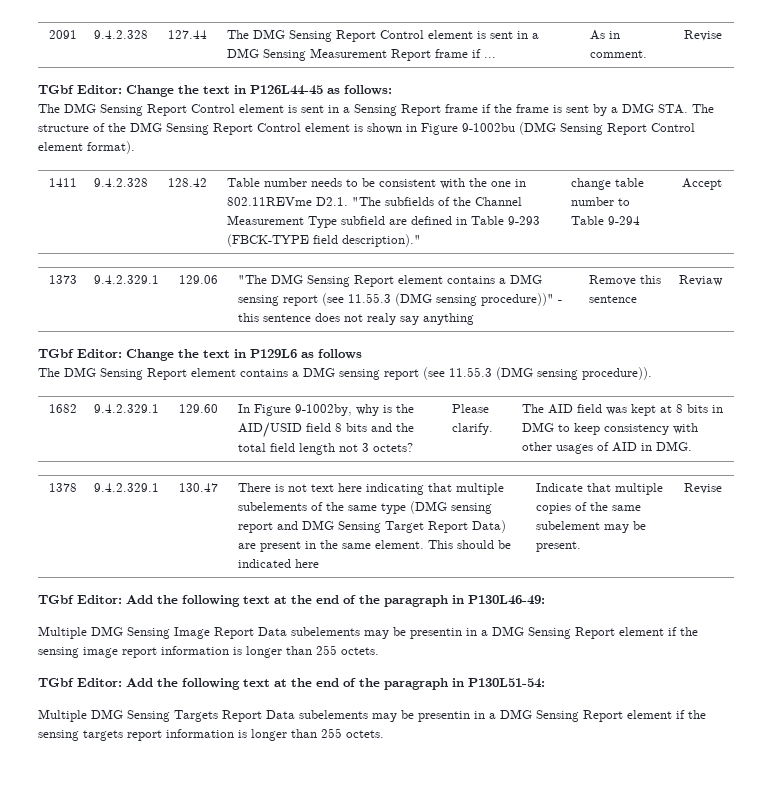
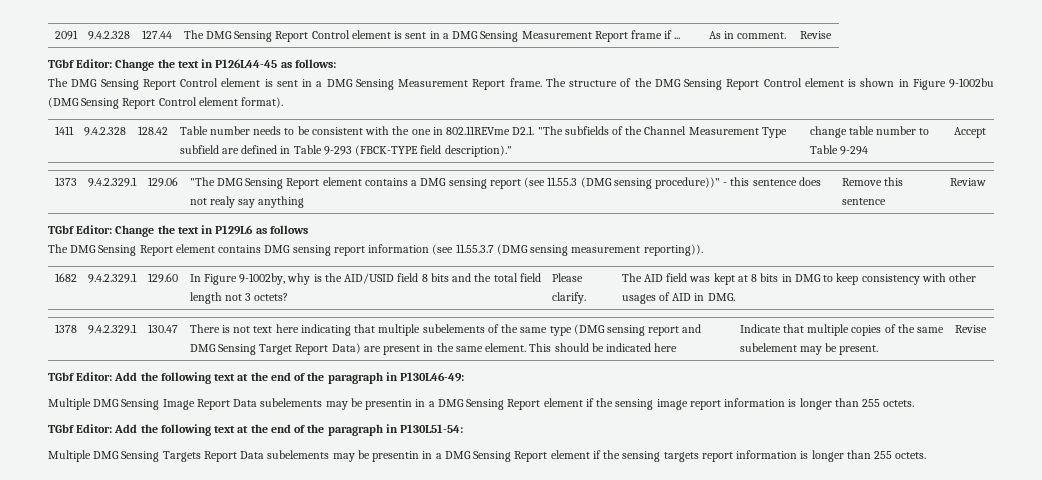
- The DMG Sensing Report Control element is sent in a Sensing Report frame if the frame is sent by a DMG STA. The structure of the DMG Sensing Report Control element is shown in Figure 9-1002bu (DMG Sensing Report Control element format).
+ The DMG Sensing Report Control element is sent in a DMG Sensing Measurement Report frame. The structure of the DMG Sensing Report Control element is shown in Figure 9-1002bu (DMG Sensing Report Control element format).
- The DMG Sensing Report element contains a DMG sensing report (see 11.55.3 (DMG sensing procedure)).
+ The DMG Sensing Report element contains DMG sensing report information (see 11.55.3.7 (DMG sensing measurement reporting)).

